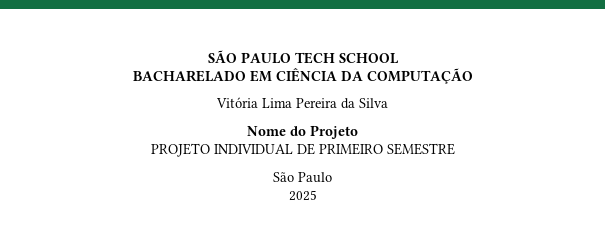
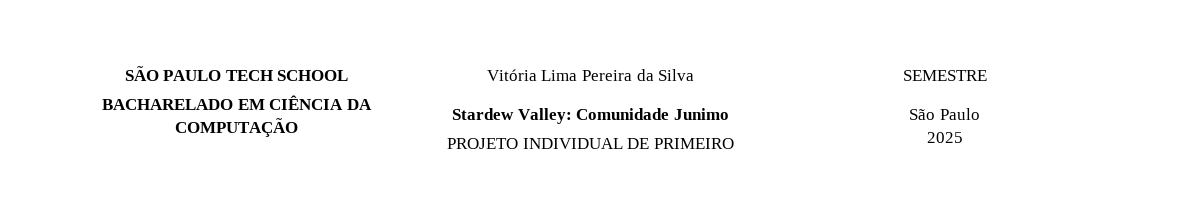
- Nome do Projeto
+ Stardew Valley: Comunidade Junimo

